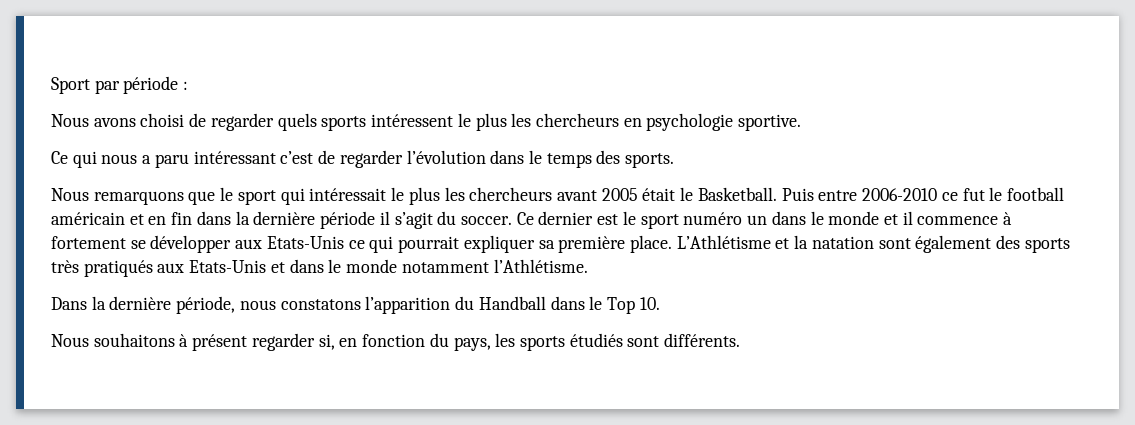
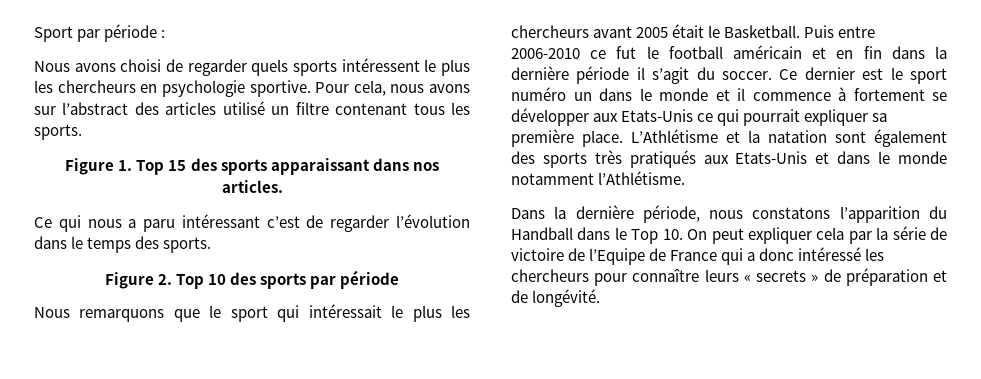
+ Pour cela, nous avons sur l’abstract des articles utilisé un filtre contenant tous les sports.
+ Figure 1. Top 15 des sports apparaissant dans nos articles.
+ Figure 2. Top 10 des sports par période
- Dans la dernière période, nous constatons l’apparition du Handball dans le Top 10.
- Nous souhaitons à présent regarder si, en fonction du pays, les sports étudiés sont différents.
+ Dans la dernière période, nous constatons l’apparition du Handball dans le Top 10. On peut expliquer cela par la série de victoire de l’Equipe de France qui a donc intéressé les chercheurs pour connaître leurs « secrets » de préparation et de longévité.

